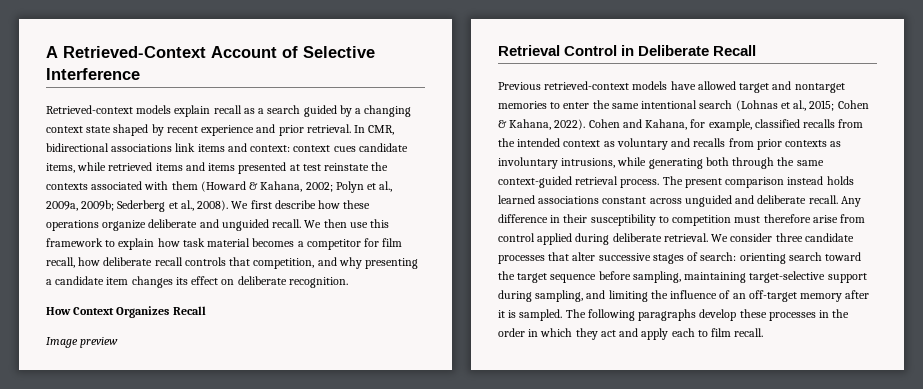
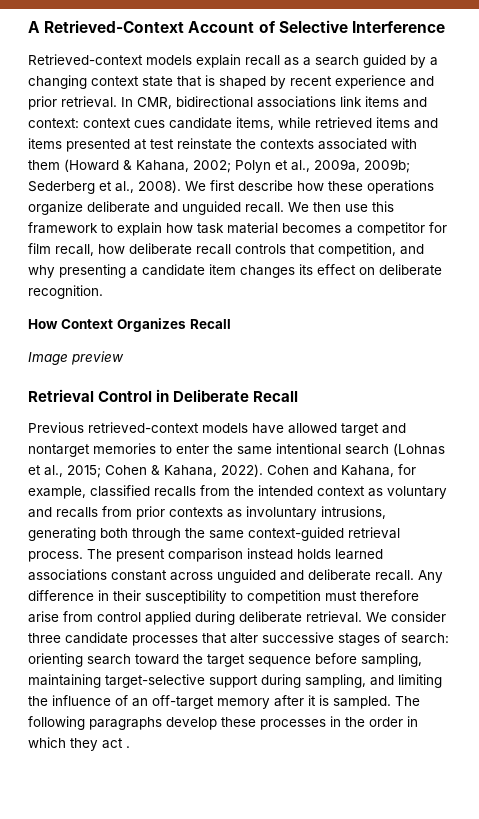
- Retrieved-context models explain recall as a search guided by a changing context state shaped by recent experience and prior retrieval.
+ Retrieved-context models explain recall as a search guided by a changing context state that is shaped by recent experience and prior retrieval.
- Cohen and Kahana, for example, classified recalls from the intended context as voluntary and recalls from prior contexts as involuntary intrusions, while generating both through the same context-guided retrieval process.
+ Cohen and Kahana, for example, classified recalls from the intended context as voluntary and recalls from prior contexts as involuntary intrusions, generating both through the same context-guided retrieval process.
- The following paragraphs develop these processes in the order in which they act and apply each to film recall.
+ The following paragraphs develop these processes in the order in which they act .

